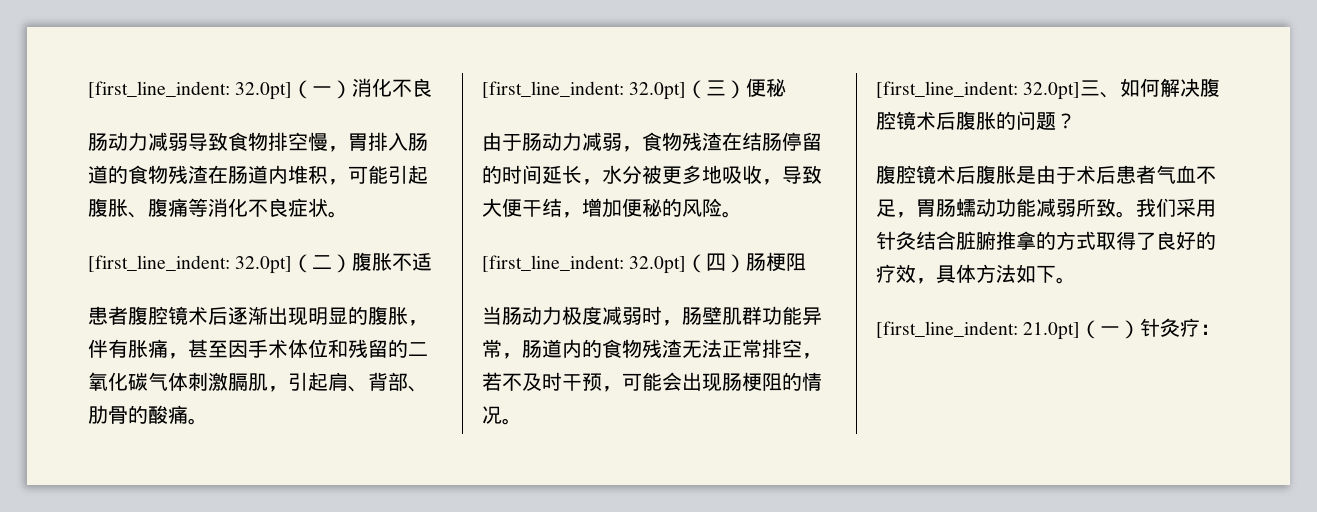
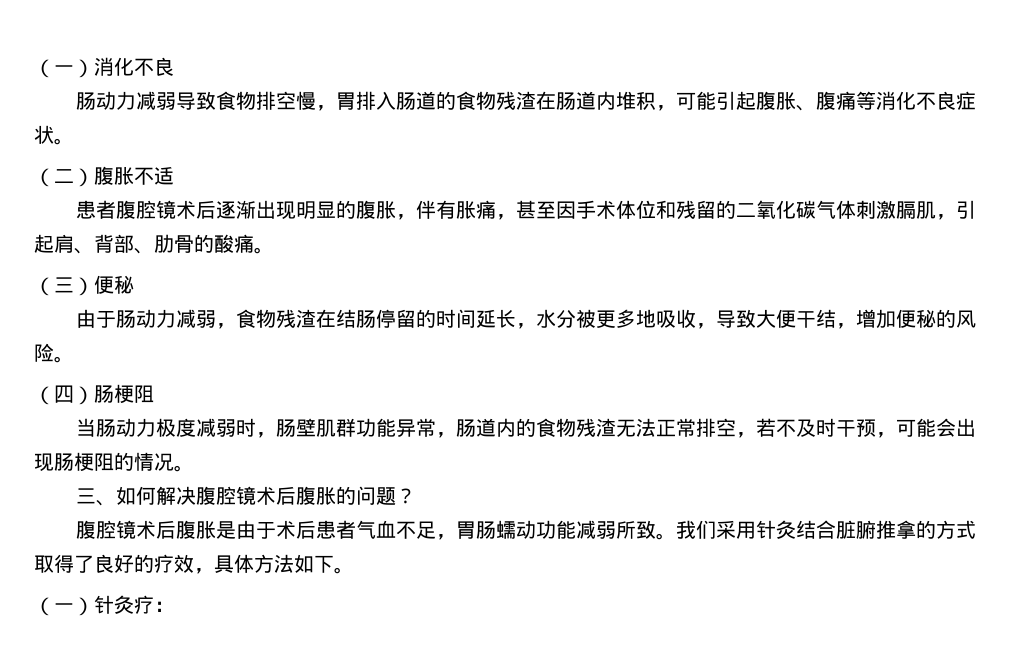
- [first_line_indent: 32.0pt]（一）消化不良
+ （一）消化不良
- [first_line_indent: 32.0pt]（二）腹胀不适
+ （二）腹胀不适
- [first_line_indent: 32.0pt]（三）便秘
+ （三）便秘
- [first_line_indent: 32.0pt]（四）肠梗阻
+ （四）肠梗阻
- [first_line_indent: 32.0pt]三、如何解决腹腔镜术后腹胀的问题？
+ 三、如何解决腹腔镜术后腹胀的问题？
- [first_line_indent: 21.0pt]（一）针灸疗：
+ （一）针灸疗：

